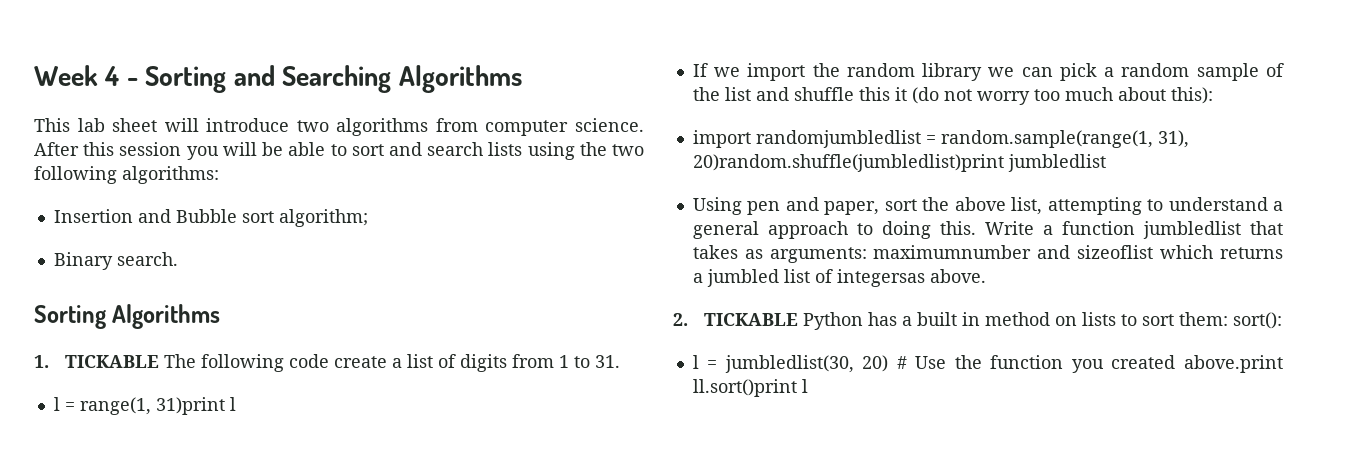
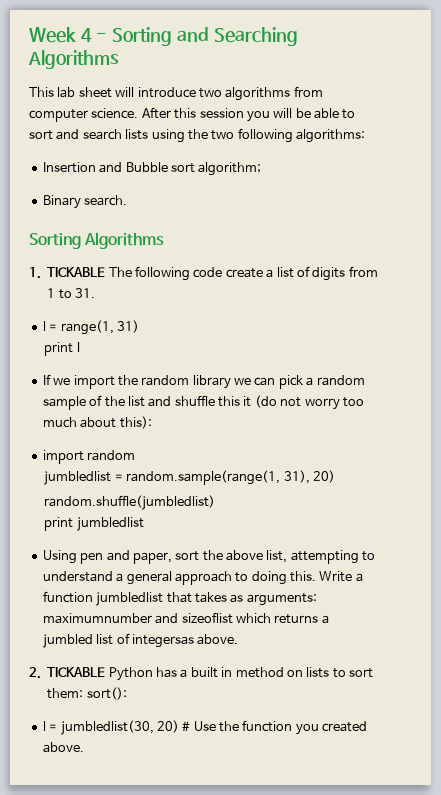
- l = range(1, 31)print l
+ l = range(1, 31)
+ print l
- import randomjumbledlist = random.sample(range(1, 31), 20)random.shuffle(jumbledlist)print jumbledlist
+ import random
+ jumbledlist = random.sample(range(1, 31), 20)
+ random.shuffle(jumbledlist)
+ print jumbledlist
- l = jumbledlist(30, 20) # Use the function you created above.print ll.sort()print l
+ l = jumbledlist(30, 20) # Use the function you created above.

